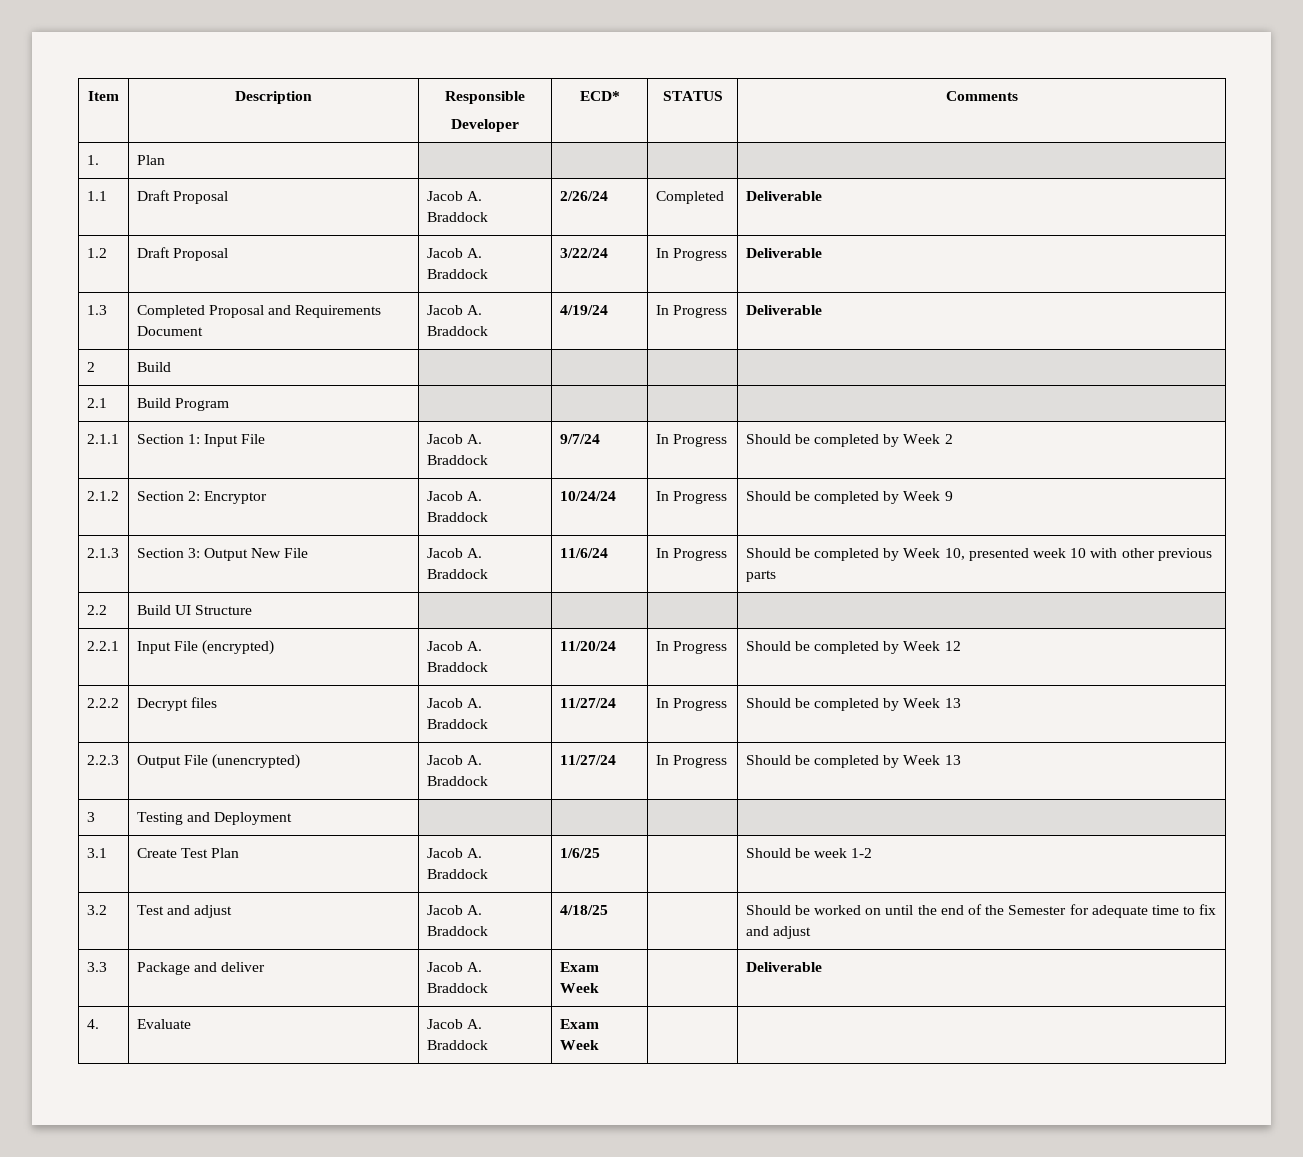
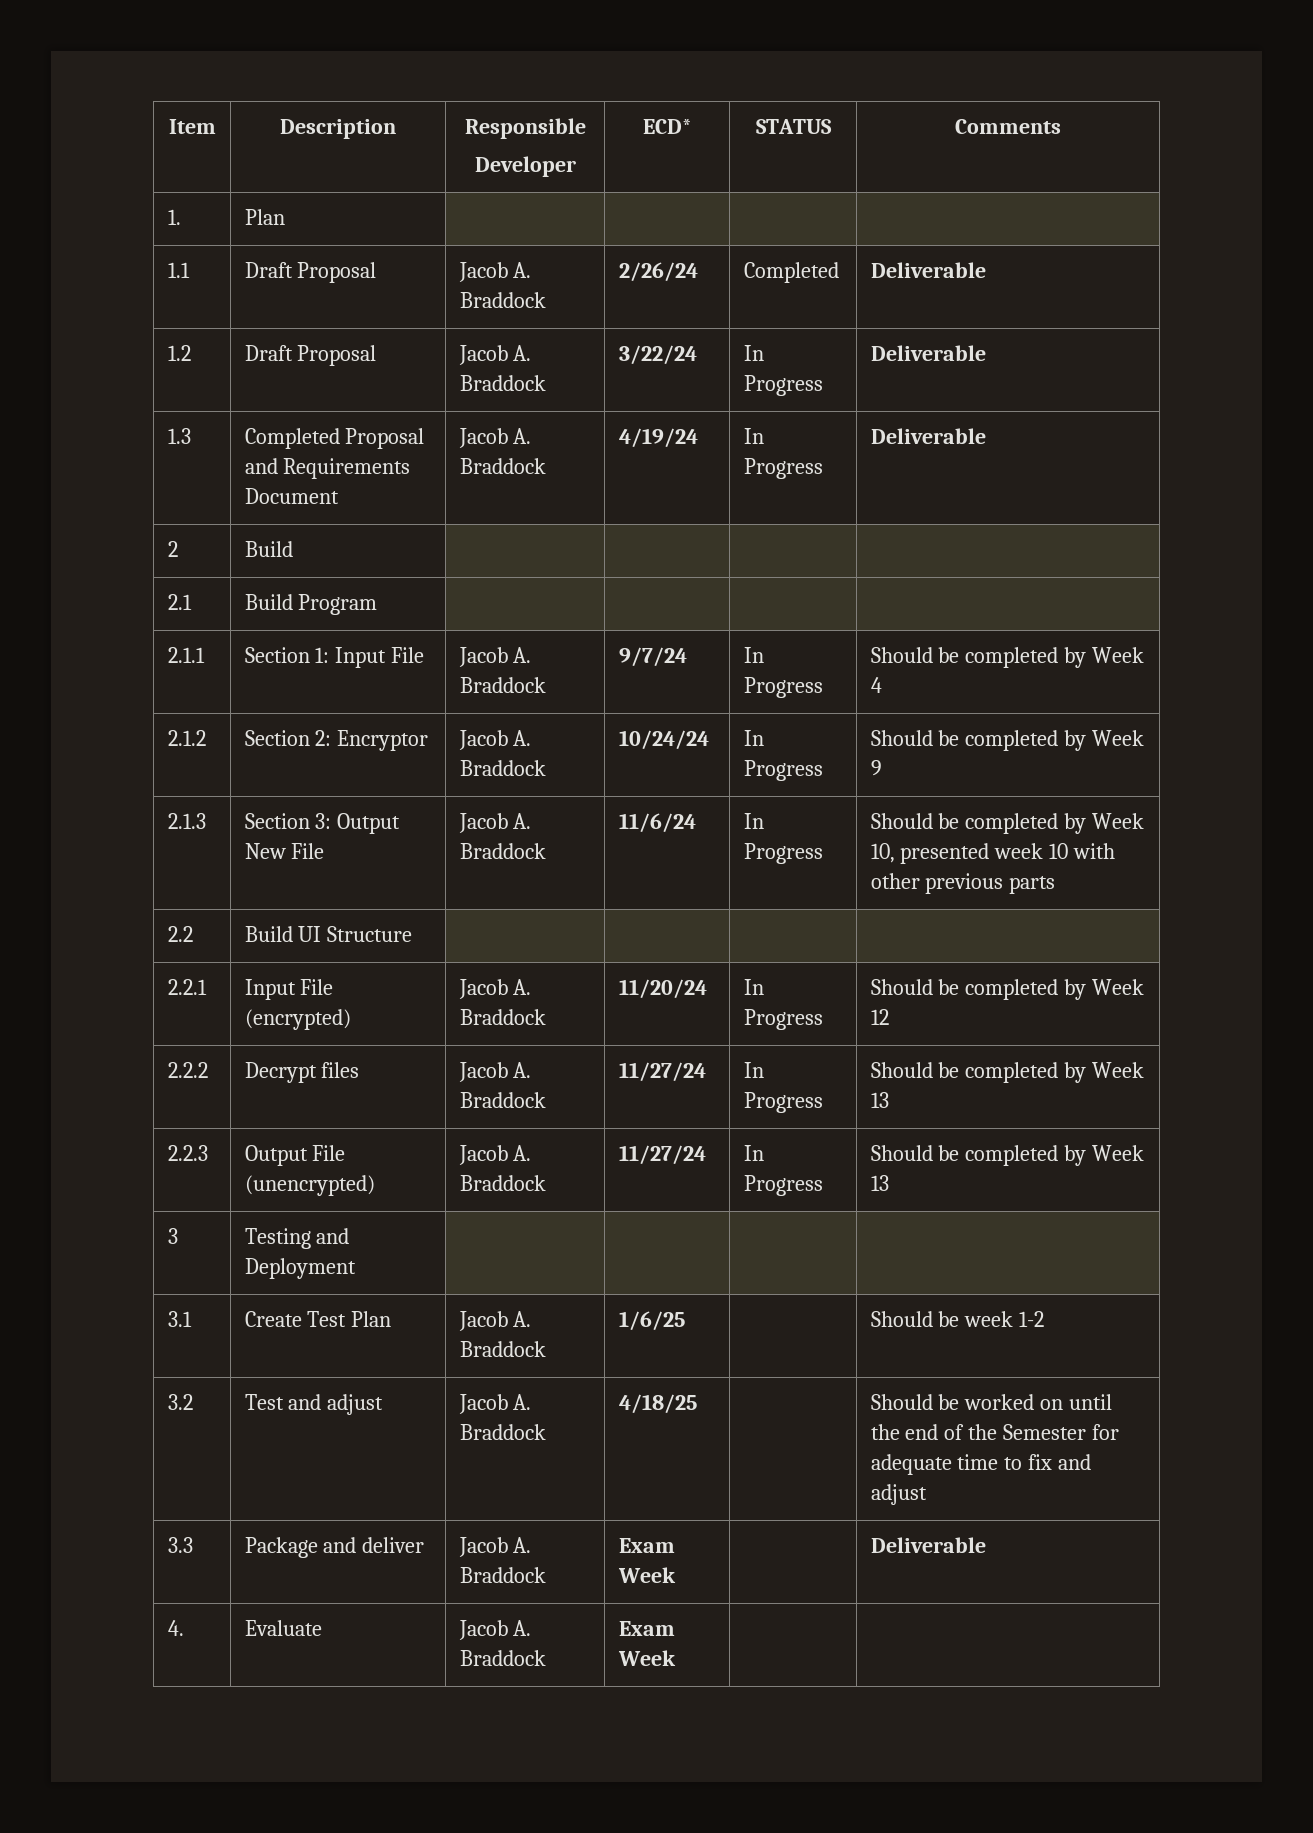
- 2.1.1 | Section 1: Input File | Jacob A. Braddock | 9/7/24 | In Progress | Should be completed by Week 2
+ 2.1.1 | Section 1: Input File | Jacob A. Braddock | 9/7/24 | In Progress | Should be completed by Week 4

